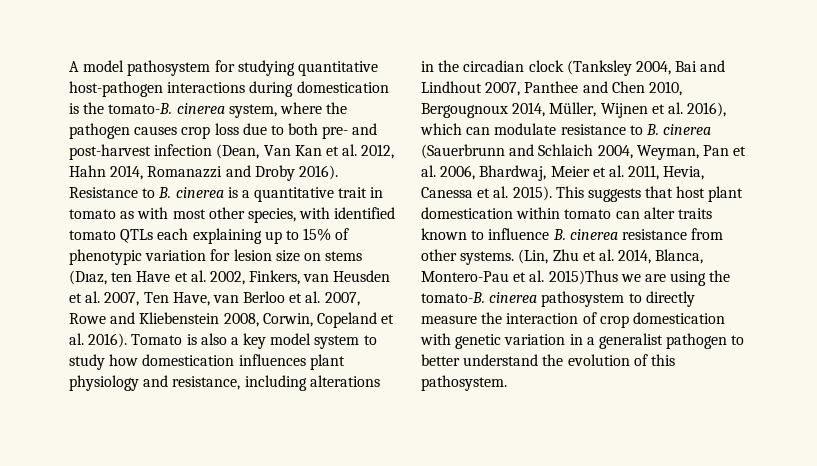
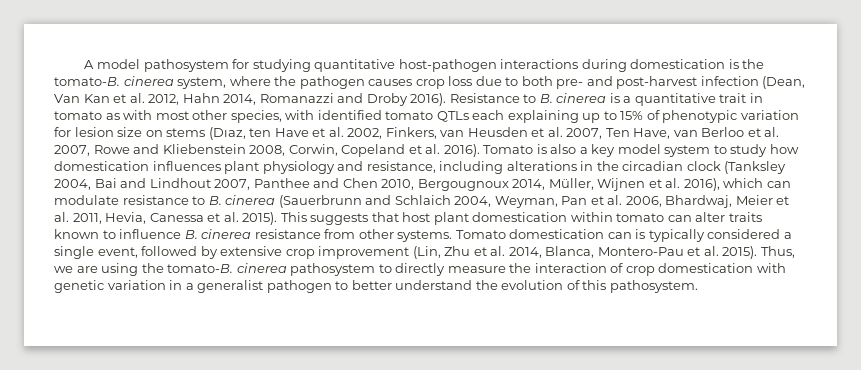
- (Lin, Zhu et al. 2014, Blanca, Montero-Pau et al. 2015)Thus we are using the tomato-B. cinerea pathosystem to directly measure the interaction of crop domestication with genetic variation in a generalist pathogen to better understand the evolution of this pathosystem.
+ Tomato domestication can is typically considered a single event, followed by extensive crop improvement (Lin, Zhu et al. 2014, Blanca, Montero-Pau et al. 2015). Thus, we are using the tomato-B. cinerea pathosystem to directly measure the interaction of crop domestication with genetic variation in a generalist pathogen to better understand the evolution of this pathosystem.

